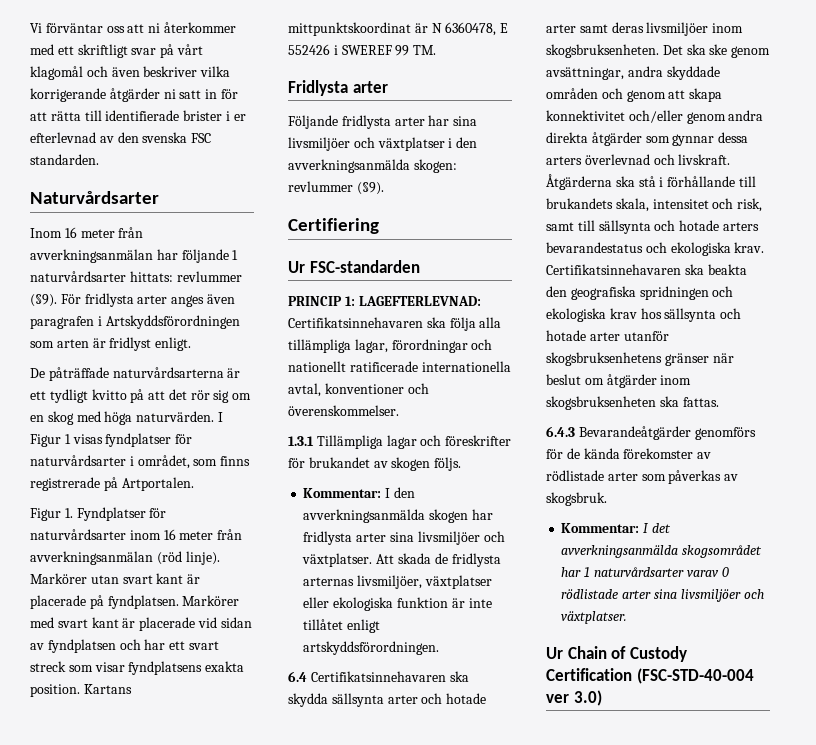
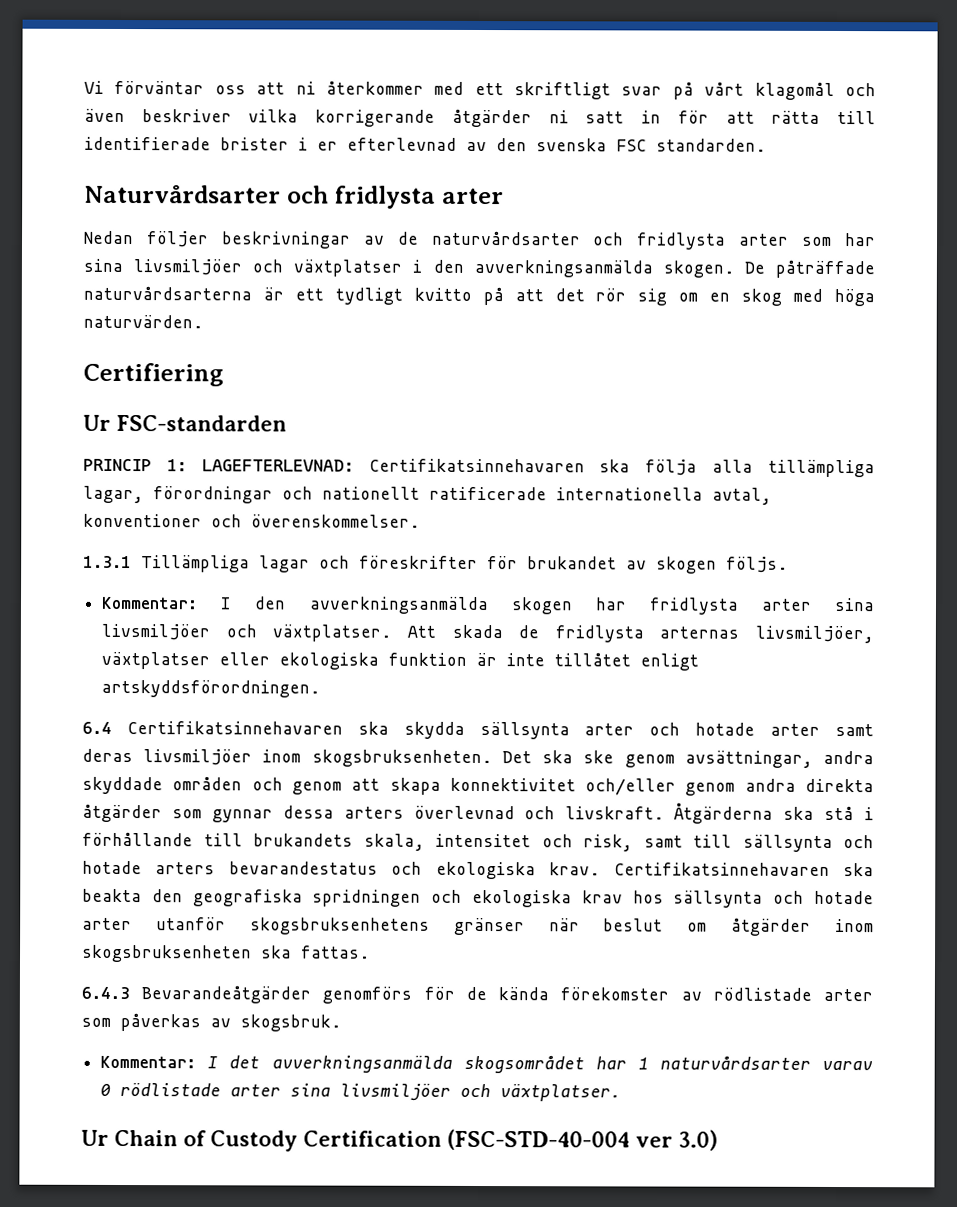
- Naturvårdsarter
- Inom 16 meter från avverkningsanmälan har följande 1 naturvårdsarter hittats: revlummer (§9). För fridlysta arter anges även paragrafen i Artskyddsförordningen som arten är fridlyst enligt.
- De påträffade naturvårdsarterna är ett tydligt kvitto på att det rör sig om en skog med höga naturvärden. I Figur 1 visas fyndplatser för naturvårdsarter i området, som finns registrerade på Artportalen.
- Figur 1. Fyndplatser för naturvårdsarter inom 16 meter från avverkningsanmälan (röd linje). Markörer utan svart kant är placerade på fyndplatsen. Markörer med svart kant är placerade vid sidan av fyndplatsen och har ett svart streck som visar fyndplatsens exakta position. Kartans mittpunktskoordinat är N 6360478, E 552426 i SWEREF 99 TM.
- Fridlysta arter
- Följande fridlysta arter har sina livsmiljöer och växtplatser i den avverkningsanmälda skogen: revlummer (§9).
+ Naturvårdsarter och fridlysta arter
+ Nedan följer beskrivningar av de naturvårdsarter och fridlysta arter som har sina livsmiljöer och växtplatser i den avverkningsanmälda skogen. De påträffade naturvårdsarterna är ett tydligt kvitto på att det rör sig om en skog med höga naturvärden.

